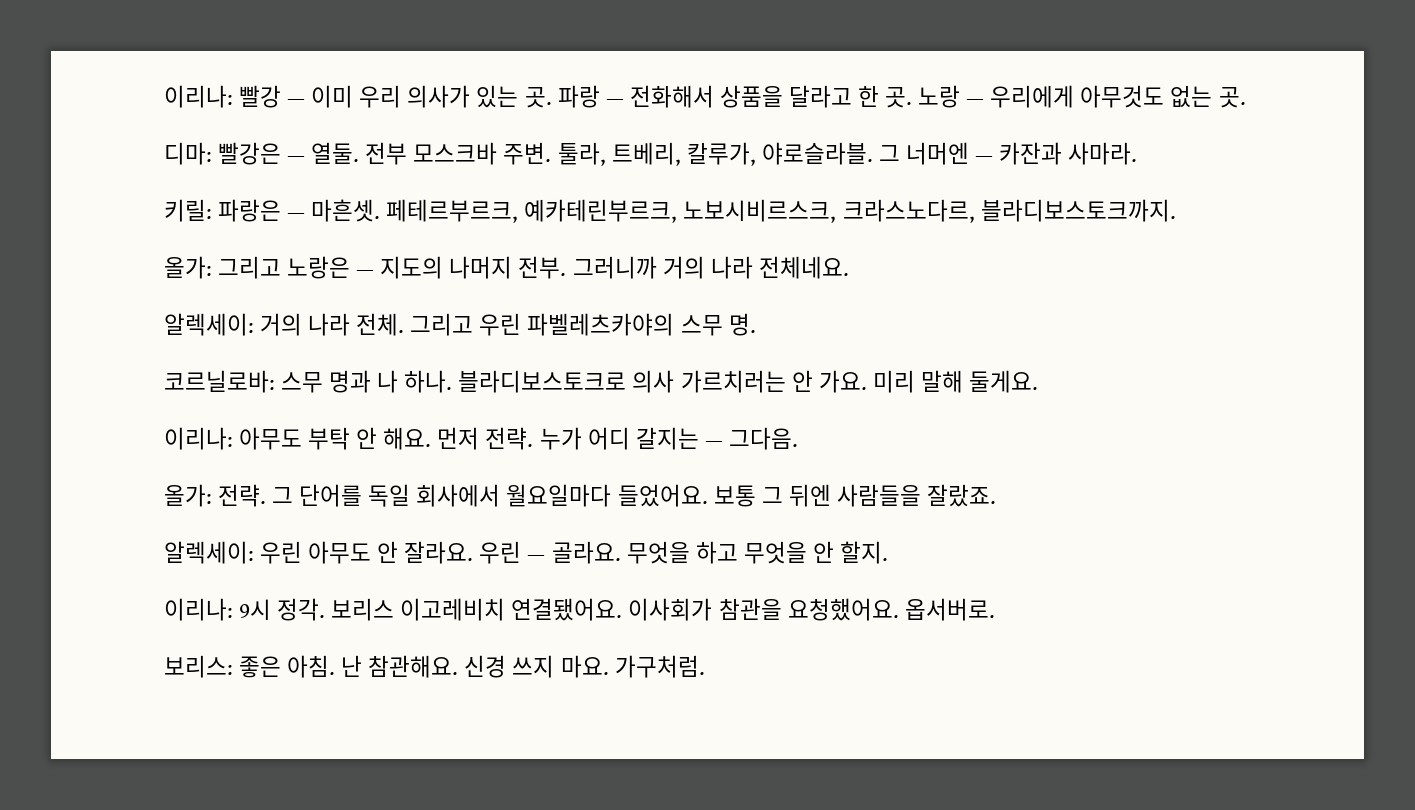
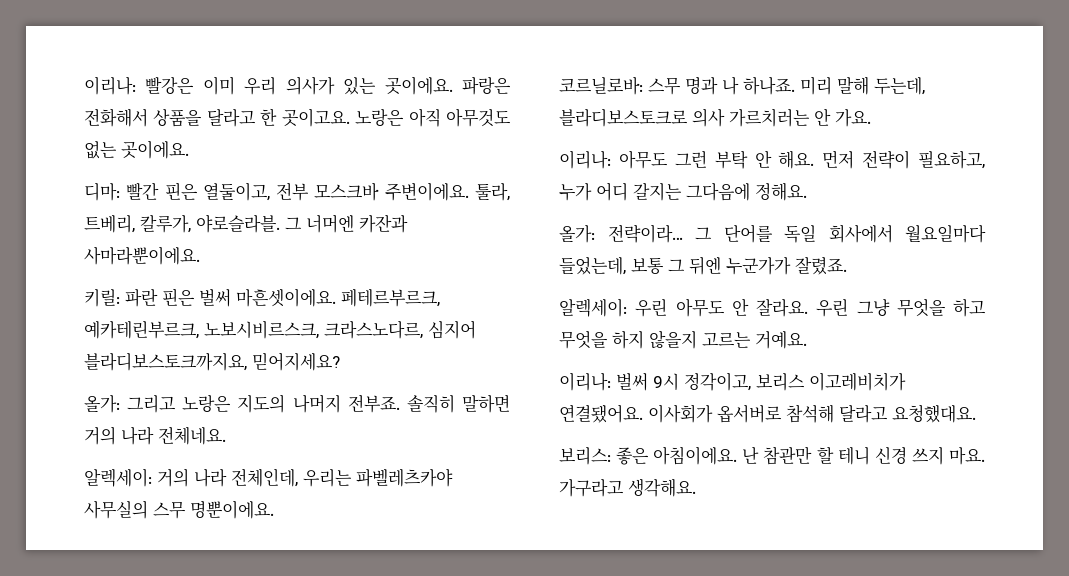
- 이리나: 빨강 — 이미 우리 의사가 있는 곳. 파랑 — 전화해서 상품을 달라고 한 곳. 노랑 — 우리에게 아무것도 없는 곳.
+ 이리나: 빨강은 이미 우리 의사가 있는 곳이에요. 파랑은 전화해서 상품을 달라고 한 곳이고요. 노랑은 아직 아무것도 없는 곳이에요.
- 디마: 빨강은 — 열둘. 전부 모스크바 주변.
+ 디마: 빨간 핀은 열둘이고, 전부 모스크바 주변이에요.
- 그 너머엔 — 카잔과 사마라.
- 키릴: 파랑은 — 마흔셋.
+ 그 너머엔 카잔과 사마라뿐이에요.
+ 키릴: 파란 핀은 벌써 마흔셋이에요.
- 페테르부르크, 예카테린부르크, 노보시비르스크, 크라스노다르, 블라디보스토크까지.
+ 페테르부르크, 예카테린부르크, 노보시비르스크, 크라스노다르, 심지어 블라디보스토크까지요, 믿어지세요?
- 올가: 그리고 노랑은 — 지도의 나머지 전부. 그러니까 거의 나라 전체네요.
+ 올가: 그리고 노랑은 지도의 나머지 전부죠. 솔직히 말하면 거의 나라 전체네요.
- 알렉세이: 거의 나라 전체. 그리고 우린 파벨레츠카야의 스무 명.
+ 알렉세이: 거의 나라 전체인데, 우리는 파벨레츠카야 사무실의 스무 명뿐이에요.
- 코르닐로바: 스무 명과 나 하나. 블라디보스토크로 의사 가르치러는 안 가요. 미리 말해 둘게요.
+ 코르닐로바: 스무 명과 나 하나죠. 미리 말해 두는데, 블라디보스토크로 의사 가르치러는 안 가요.
- 이리나: 아무도 부탁 안 해요.
+ 이리나: 아무도 그런 부탁 안 해요.
- 먼저 전략. 누가 어디 갈지는 — 그다음.
- 올가: 전략.
+ 먼저 전략이 필요하고, 누가 어디 갈지는 그다음에 정해요.
+ 올가: 전략이라…
- 그 단어를 독일 회사에서 월요일마다 들었어요. 보통 그 뒤엔 사람들을 잘랐죠.
+ 그 단어를 독일 회사에서 월요일마다 들었는데, 보통 그 뒤엔 누군가가 잘렸죠.
- 우린 — 골라요. 무엇을 하고 무엇을 안 할지.
- 이리나: 9시 정각. 보리스 이고레비치 연결됐어요. 이사회가 참관을 요청했어요. 옵서버로.
- 보리스: 좋은 아침. 난 참관해요. 신경 쓰지 마요.
+ 우린 그냥 무엇을 하고 무엇을 하지 않을지 고르는 거예요.
+ 이리나: 벌써 9시 정각이고, 보리스 이고레비치가 연결됐어요. 이사회가 옵서버로 참석해 달라고 요청했대요.
+ 보리스: 좋은 아침이에요. 난 참관만 할 테니 신경 쓰지 마요.
- 가구처럼.
+ 가구라고 생각해요.

